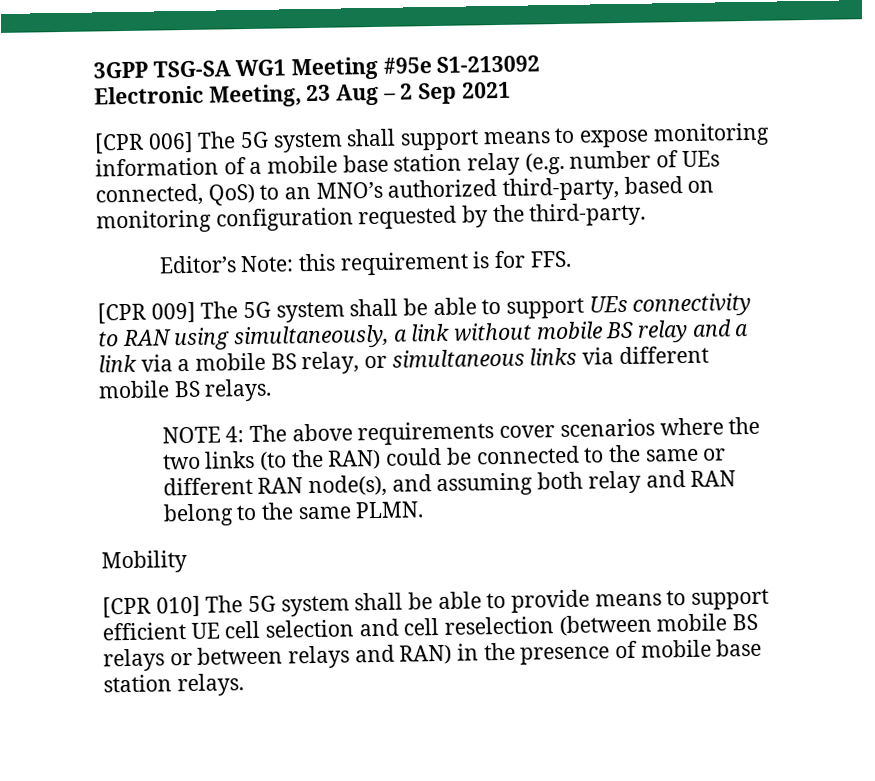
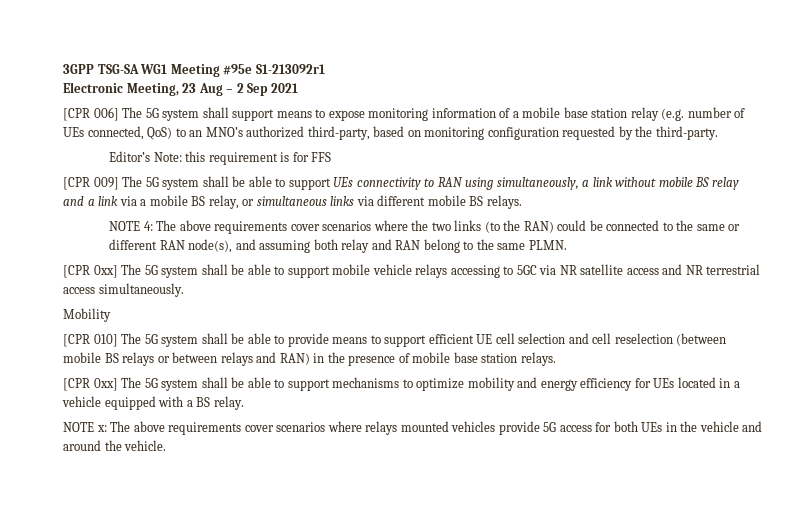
- 3GPP TSG-SA WG1 Meeting #95e S1-213092
+ 3GPP TSG-SA WG1 Meeting #95e S1-213092r1
- Editor’s Note: this requirement is for FFS.
+ Editor’s Note: this requirement is for FFS
+ [CPR 0xx] The 5G system shall be able to support mobile vehicle relays accessing to 5GC via NR satellite access and NR terrestrial access simultaneously.
+ [CPR 0xx] The 5G system shall be able to support mechanisms to optimize mobility and energy efficiency for UEs located in a vehicle equipped with a BS relay.
+ NOTE x: The above requirements cover scenarios where relays mounted vehicles provide 5G access for both UEs in the vehicle and around the vehicle.

